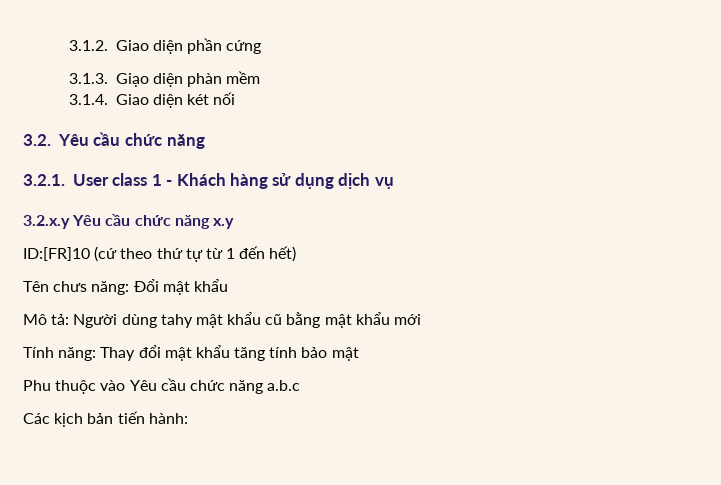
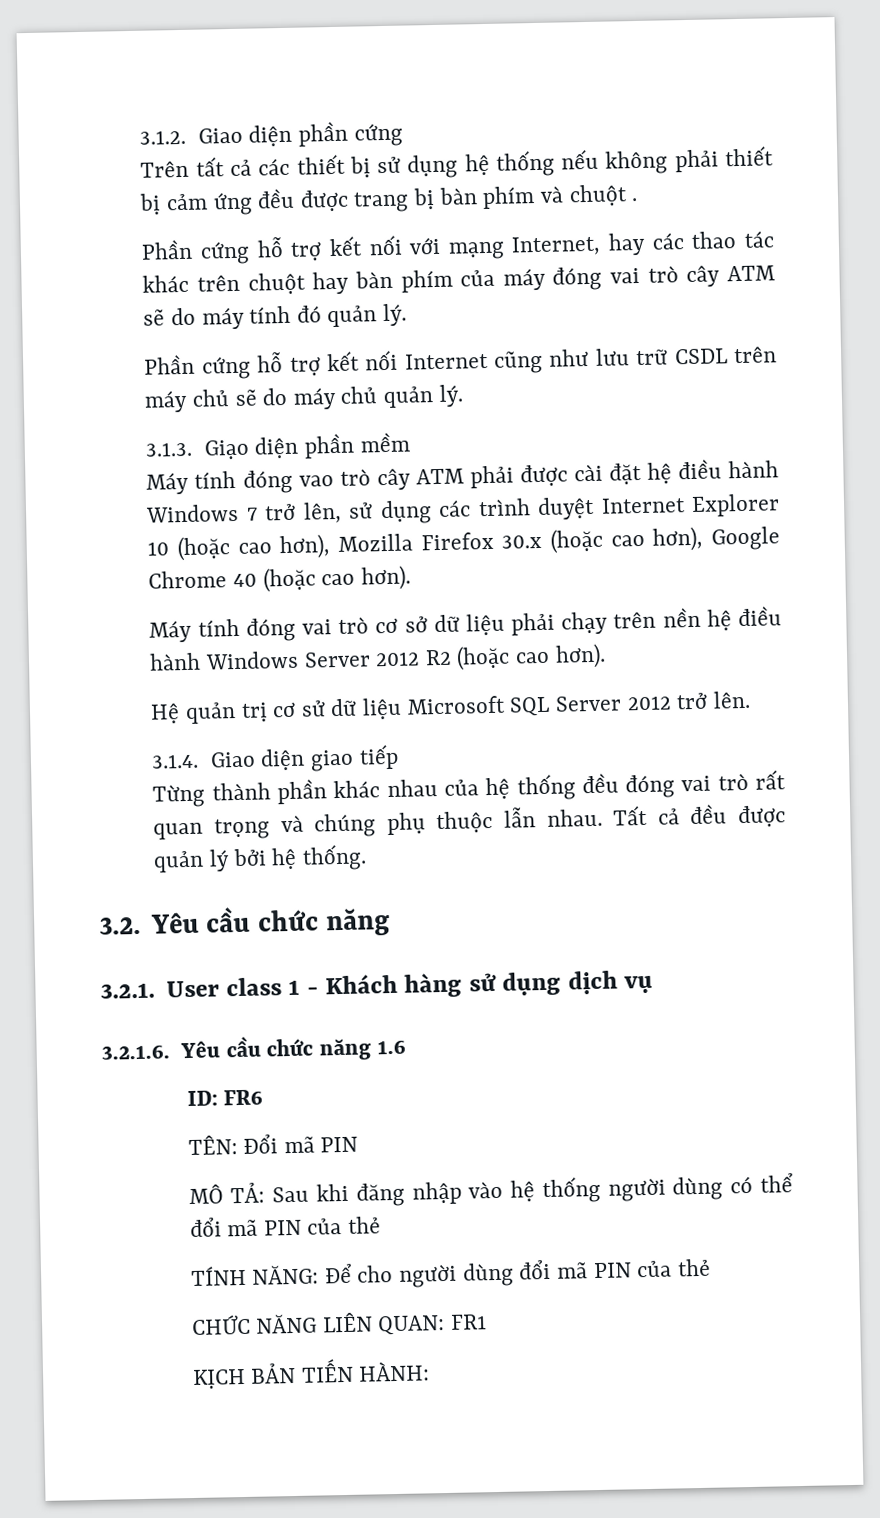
+ Trên tất cả các thiết bị sử dụng hệ thống nếu không phải thiết bị cảm ứng đều được trang bị bàn phím và chuột .
+ Phần cứng hỗ trợ kết nối với mạng Internet, hay các thao tác khác trên chuột hay bàn phím của máy đóng vai trò cây ATM sẽ do máy tính đó quản lý.
+ Phần cứng hỗ trợ kết nối Internet cũng như lưu trữ CSDL trên máy chủ sẽ do máy chủ quản lý.
- 3.1.3. Giạo diện phàn mềm
+ 3.1.3. Giạo diện phần mềm
- 3.1.4. Giao diện két nối
+ Máy tính đóng vao trò cây ATM phải được cài đặt hệ điều hành Windows 7 trở lên, sử dụng các trình duyệt Internet Explorer 10 (hoặc cao hơn), Mozilla Firefox 30.x (hoặc cao hơn), Google Chrome 40 (hoặc cao hơn).
+ Máy tính đóng vai trò cơ sở dữ liệu phải chạy trên nền hệ điều hành Windows Server 2012 R2 (hoặc cao hơn).
+ Hệ quản trị cơ sử dữ liệu Microsoft SQL Server 2012 trở lên.
+ 3.1.4. Giao diện giao tiếp
+ Từng thành phần khác nhau của hệ thống đều đóng vai trò rất quan trọng và chúng phụ thuộc lẫn nhau. Tất cả đều được quản lý bởi hệ thống.
- 3.2.x.y Yêu cầu chức năng x.y
- ID:[FR]10 (cứ theo thứ tự từ 1 đến hết)
- Tên chưs năng: Đổi mật khẩu
- Mô tả: Người dùng tahy mật khẩu cũ bằng mật khẩu mới
- Tính năng: Thay đổi mật khẩu tăng tính bảo mật
- Phu thuộc vào Yêu cầu chức năng a.b.c
- Các kịch bản tiến hành:
+ 3.2.1.6. Yêu cầu chức năng 1.6
+ ID: FR6
+ TÊN: Đổi mã PIN
+ MÔ TẢ: Sau khi đăng nhập vào hệ thống người dùng có thể đổi mã PIN của thẻ
+ TÍNH NĂNG: Để cho người dùng đổi mã PIN của thẻ
+ CHỨC NĂNG LIÊN QUAN: FR1
+ KỊCH BẢN TIẾN HÀNH:

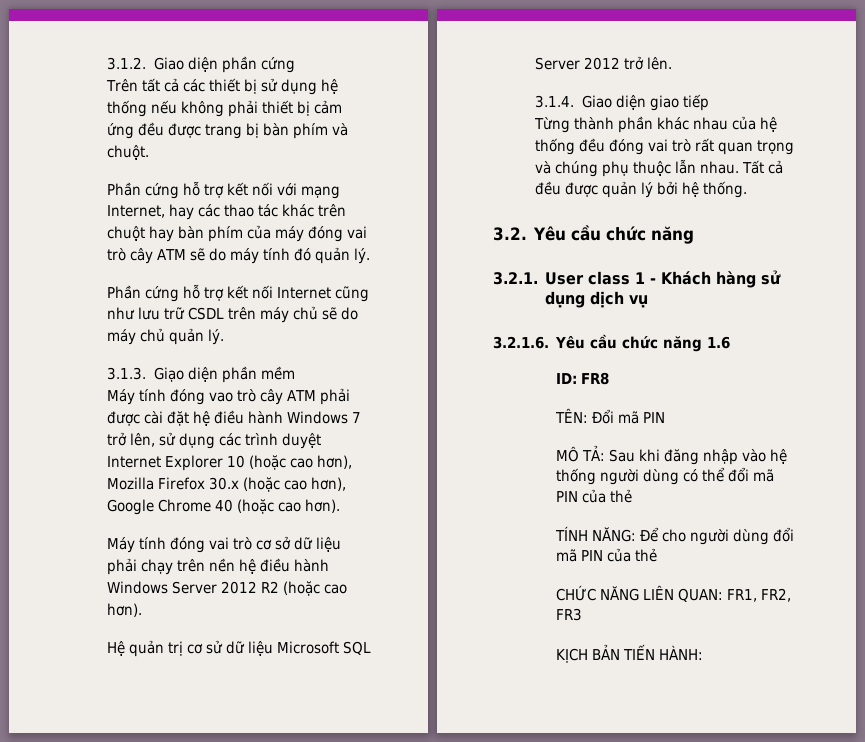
- Trên tất cả các thiết bị sử dụng hệ thống nếu không phải thiết bị cảm ứng đều được trang bị bàn phím và chuột .
+ Trên tất cả các thiết bị sử dụng hệ thống nếu không phải thiết bị cảm ứng đều được trang bị bàn phím và chuột.
- ID: FR6
+ ID: FR8
- CHỨC NĂNG LIÊN QUAN: FR1
+ CHỨC NĂNG LIÊN QUAN: FR1, FR2, FR3

